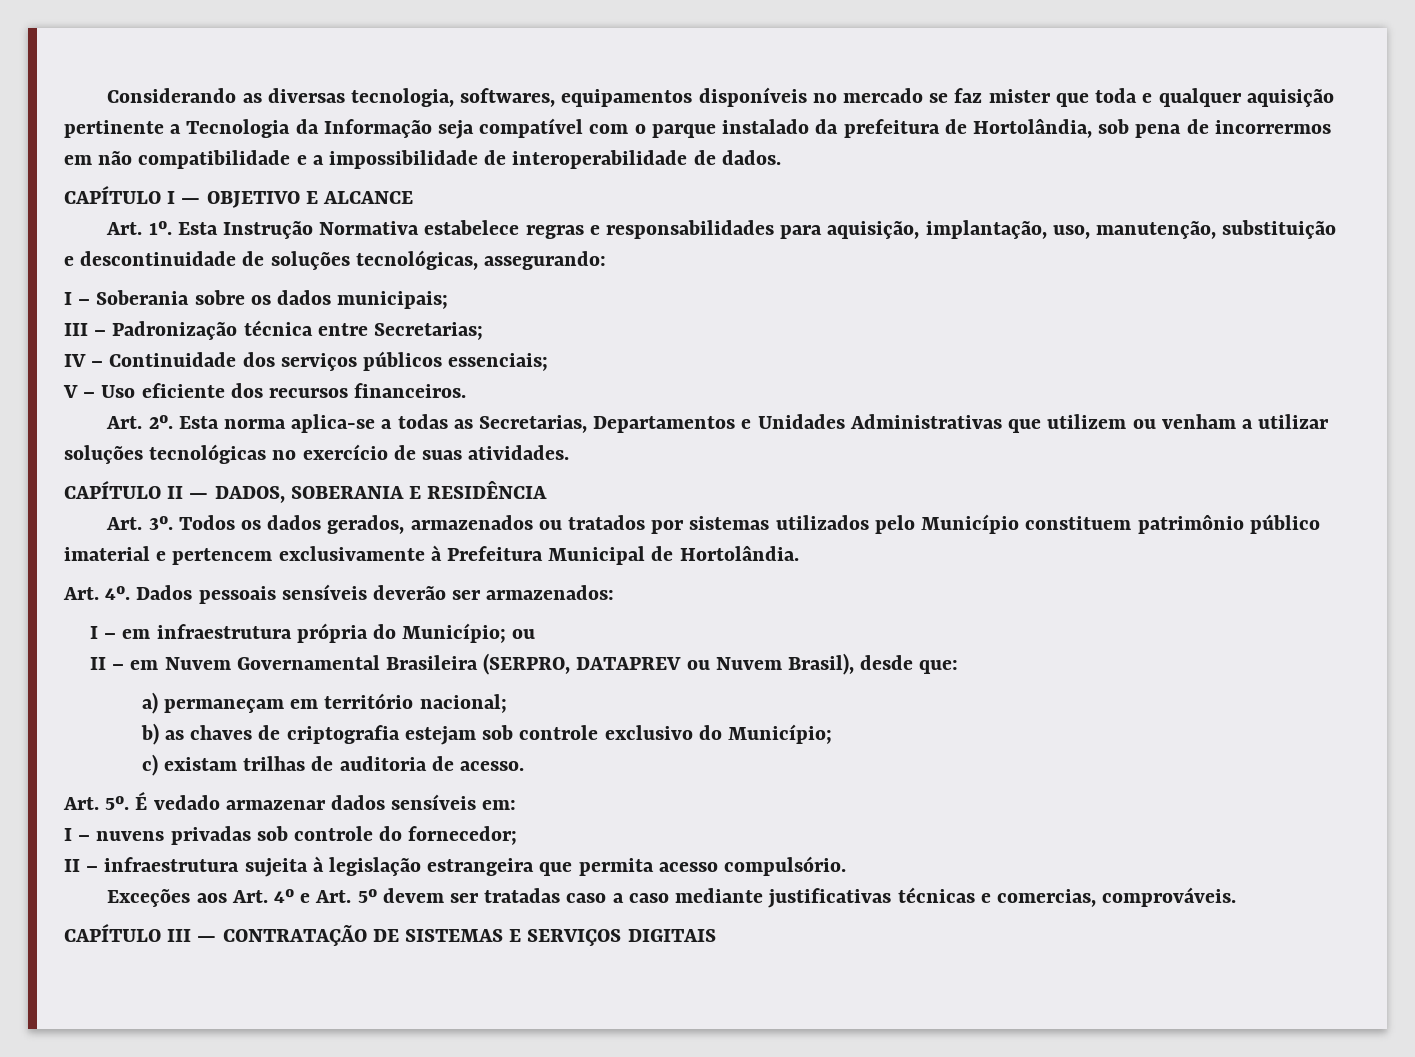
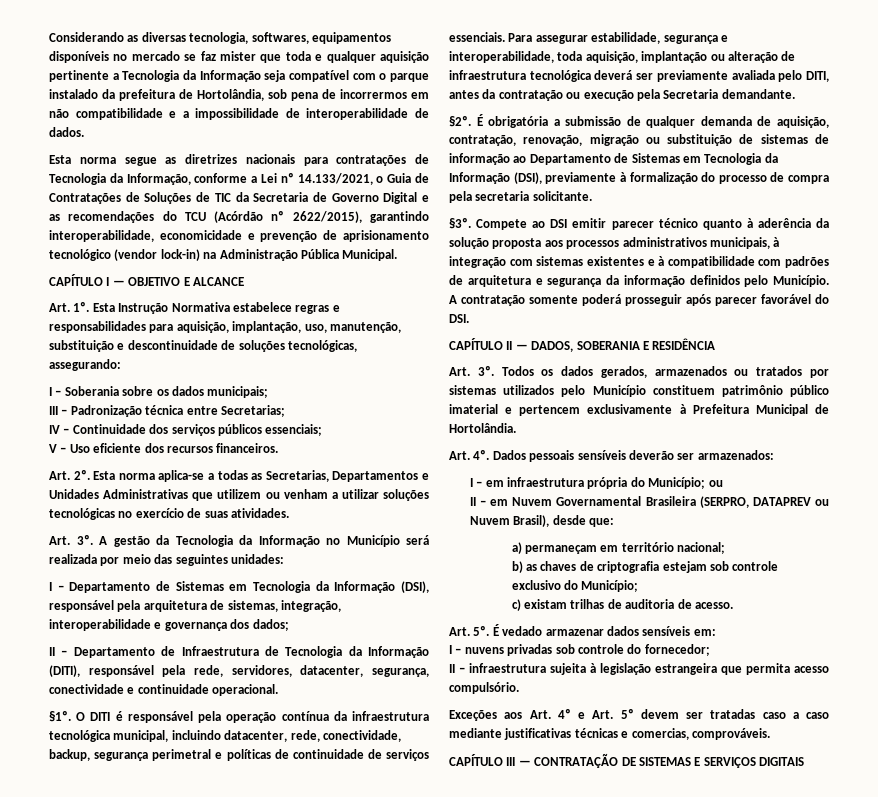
+ Esta norma segue as diretrizes nacionais para contratações de Tecnologia da Informação, conforme a Lei nº 14.133/2021, o Guia de Contratações de Soluções de TIC da Secretaria de Governo Digital e as recomendações do TCU (Acórdão nº 2622/2015), garantindo interoperabilidade, economicidade e prevenção de aprisionamento tecnológico (vendor lock-in) na Administração Pública Municipal.
+ Art. 3º. A gestão da Tecnologia da Informação no Município será realizada por meio das seguintes unidades:
+ I – Departamento de Sistemas em Tecnologia da Informação (DSI), responsável pela arquitetura de sistemas, integração, interoperabilidade e governança dos dados;
+ II – Departamento de Infraestrutura de Tecnologia da Informação (DITI), responsável pela rede, servidores, datacenter, segurança, conectividade e continuidade operacional.
+ §1º. O DITI é responsável pela operação contínua da infraestrutura tecnológica municipal, incluindo datacenter, rede, conectividade, backup, segurança perimetral e políticas de continuidade de serviços essenciais. Para assegurar estabilidade, segurança e interoperabilidade, toda aquisição, implantação ou alteração de infraestrutura tecnológica deverá ser previamente avaliada pelo DITI, antes da contratação ou execução pela Secretaria demandante.
+ §2º. É obrigatória a submissão de qualquer demanda de aquisição, contratação, renovação, migração ou substituição de sistemas de informação ao Departamento de Sistemas em Tecnologia da Informação (DSI), previamente à formalização do processo de compra pela secretaria solicitante.
+ §3º. Compete ao DSI emitir parecer técnico quanto à aderência da solução proposta aos processos administrativos municipais, à integração com sistemas existentes e à compatibilidade com padrões de arquitetura e segurança da informação definidos pelo Município. A contratação somente poderá prosseguir após parecer favorável do DSI.

